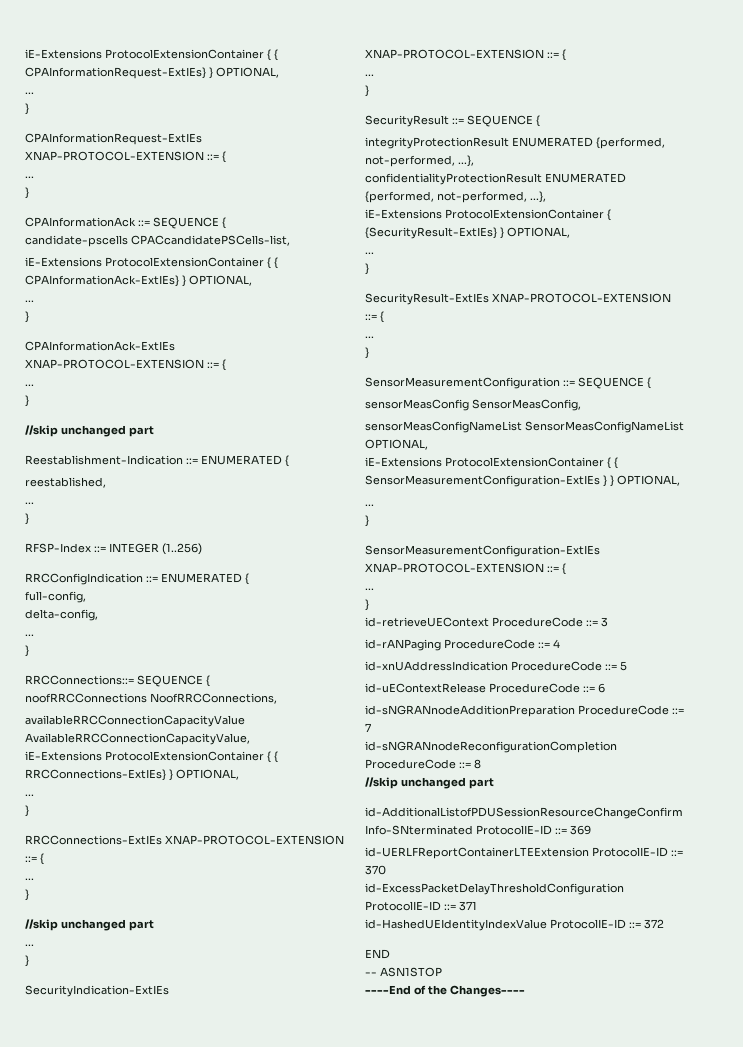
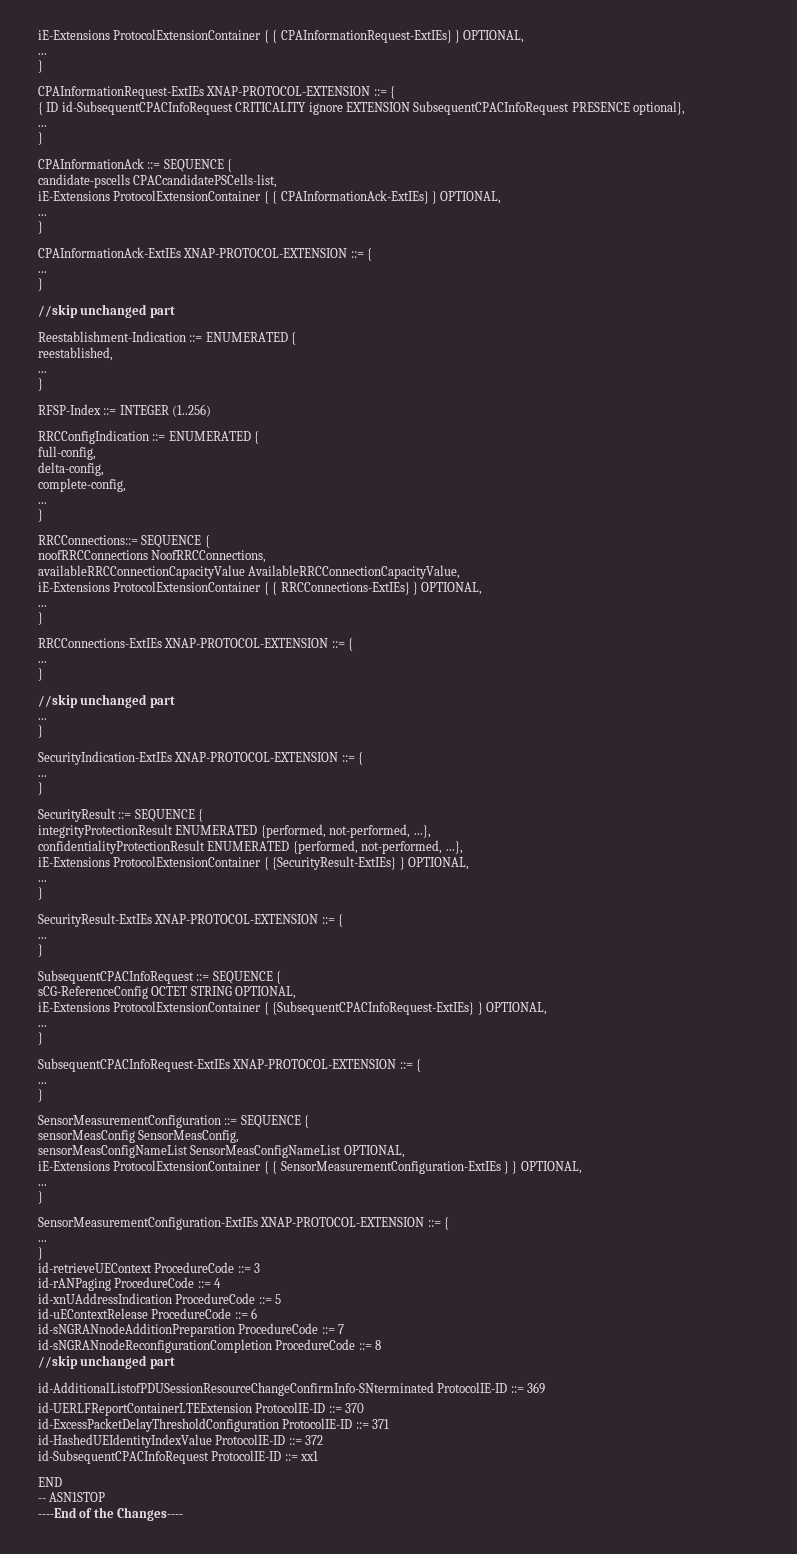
+ { ID id-SubsequentCPACInfoRequest CRITICALITY ignore EXTENSION SubsequentCPACInfoRequest PRESENCE optional},
+ complete-config,
+ SubsequentCPACInfoRequest ::= SEQUENCE {
+ sCG-ReferenceConfig OCTET STRING OPTIONAL,
+ iE-Extensions ProtocolExtensionContainer { {SubsequentCPACInfoRequest-ExtIEs} } OPTIONAL,
+ ...
+ }
+ SubsequentCPACInfoRequest-ExtIEs XNAP-PROTOCOL-EXTENSION ::= {
+ ...
+ }
+ id-SubsequentCPACInfoRequest ProtocolIE-ID ::= xx1

